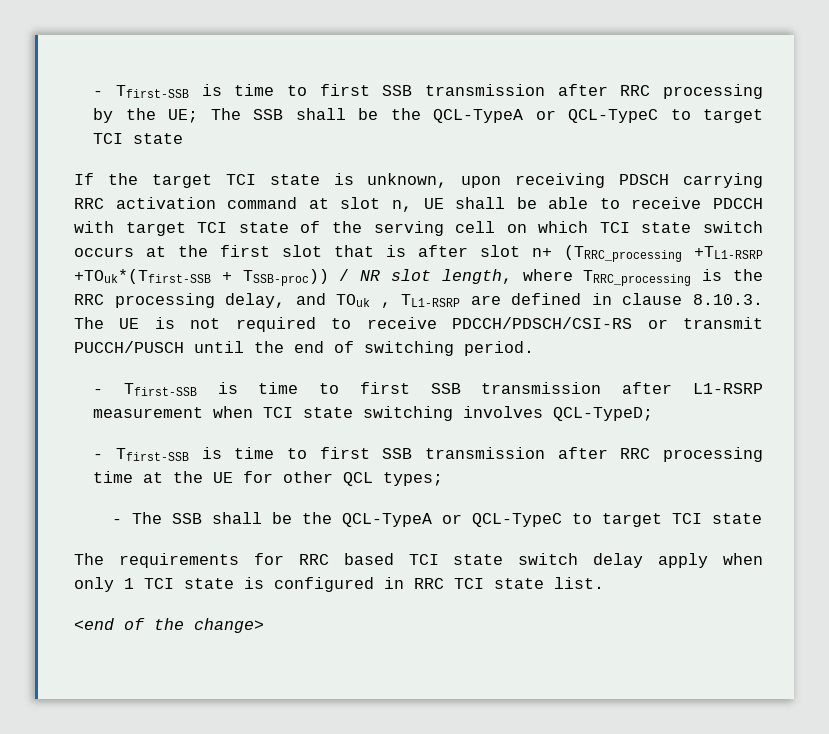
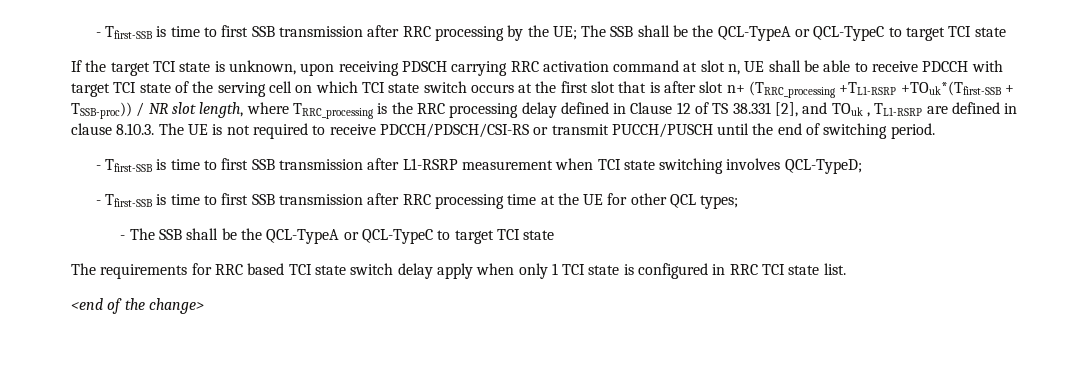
- If the target TCI state is unknown, upon receiving PDSCH carrying RRC activation command at slot n, UE shall be able to receive PDCCH with target TCI state of the serving cell on which TCI state switch occurs at the first slot that is after slot n+ (TRRC_processing +TL1-RSRP +TOuk*(Tfirst-SSB + TSSB-proc)) / NR slot length, where TRRC_processing is the RRC processing delay, and TOuk , TL1-RSRP are defined in clause 8.10.3. The UE is not required to receive PDCCH/PDSCH/CSI-RS or transmit PUCCH/PUSCH until the end of switching period.
+ If the target TCI state is unknown, upon receiving PDSCH carrying RRC activation command at slot n, UE shall be able to receive PDCCH with target TCI state of the serving cell on which TCI state switch occurs at the first slot that is after slot n+ (TRRC_processing +TL1-RSRP +TOuk*(Tfirst-SSB + TSSB-proc)) / NR slot length, where TRRC_processing is the RRC processing delay defined in Clause 12 of TS 38.331 [2], and TOuk , TL1-RSRP are defined in clause 8.10.3. The UE is not required to receive PDCCH/PDSCH/CSI-RS or transmit PUCCH/PUSCH until the end of switching period.

